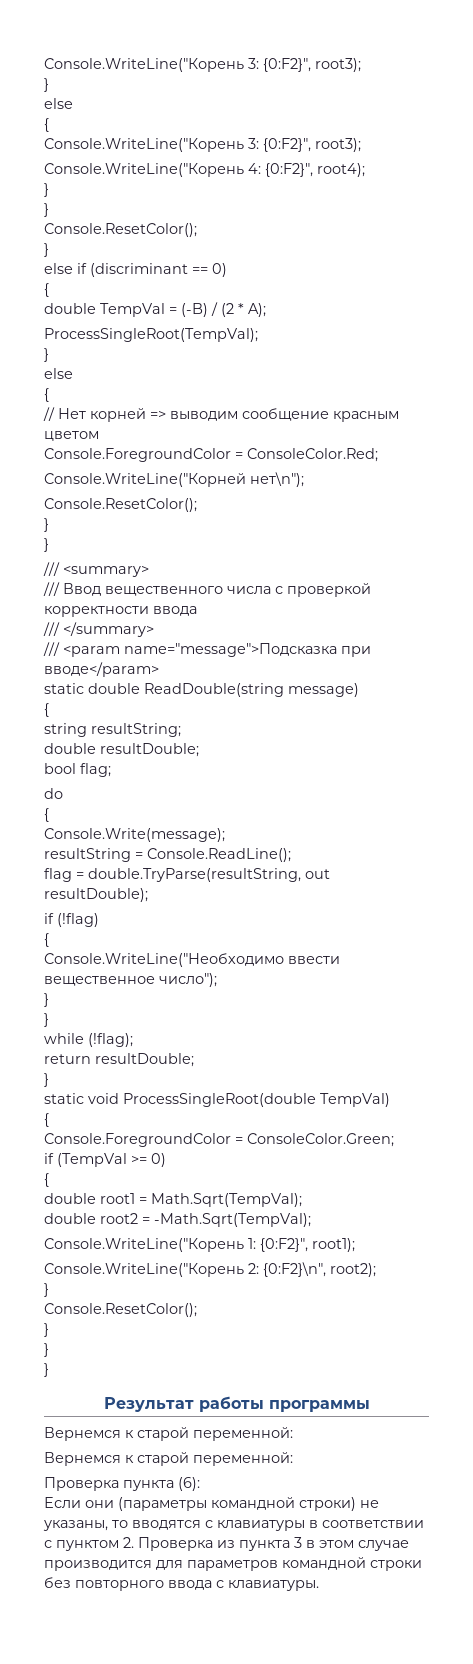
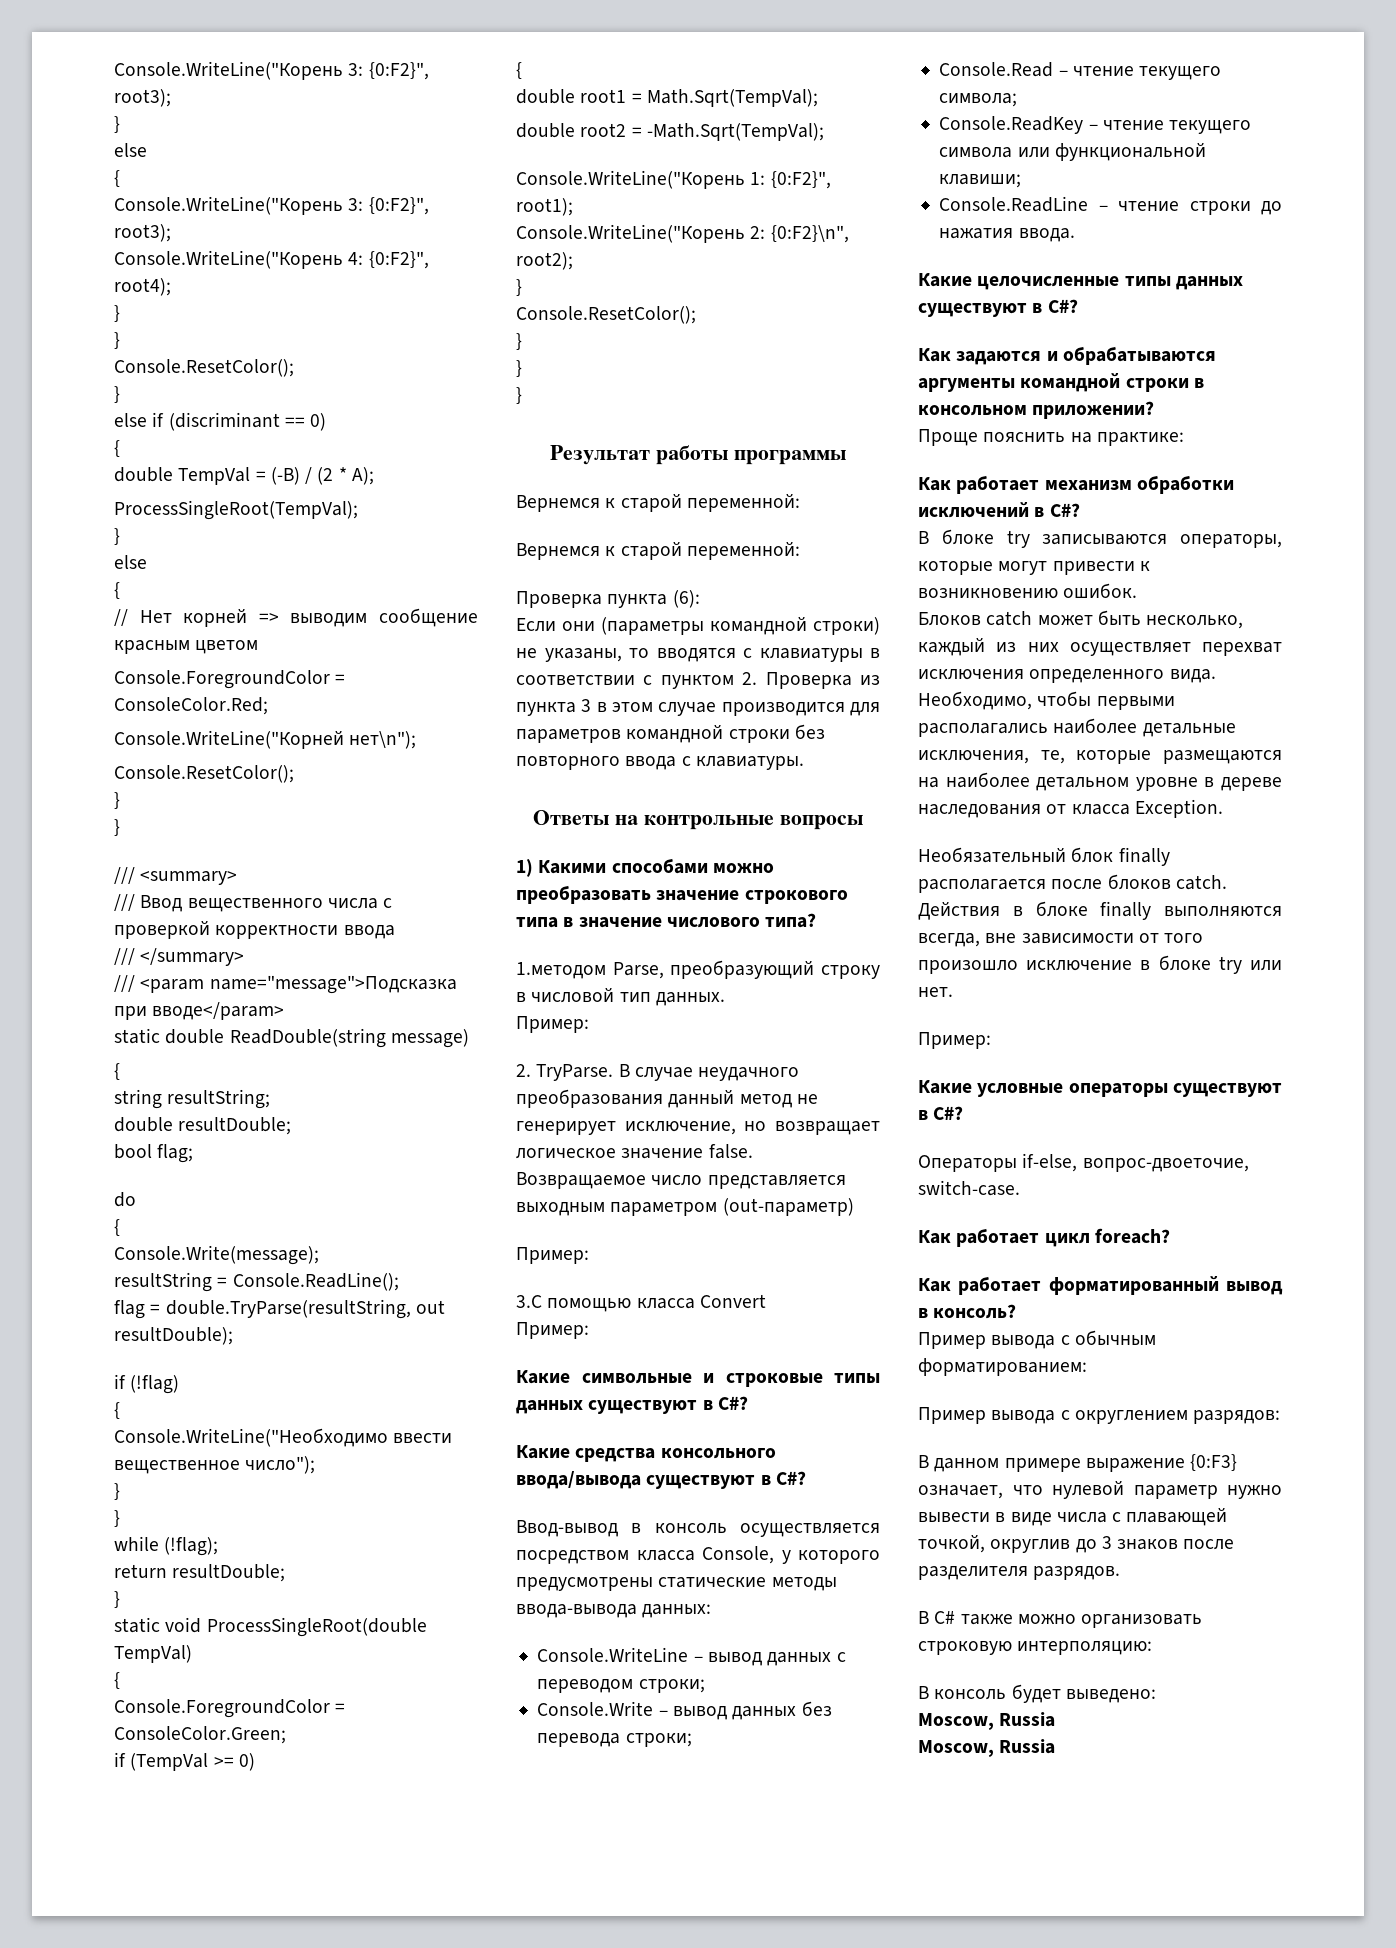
+ Ответы на контрольные вопросы
+ 1) Какими способами можно преобразовать значение строкового типа в значение числового типа?
+ 1.методом Parse, преобразующий строку в числовой тип данных.
+ Пример:
+ 2. TryParse. В случае неудачного преобразования данный метод не генерирует исключение, но возвращает логическое значение false. Возвращаемое число представляется выходным параметром (out-параметр)
+ Пример:
+ 3.С помощью класса Convert
+ Пример:
+ Какие символьные и строковые типы данных существуют в С#?
+ Какие средства консольного ввода/вывода существуют в С#?
+ Ввод-вывод в консоль осуществляется посредством класса Console, у которого предусмотрены статические методы ввода-вывода данных:
+ Console.WriteLine – вывод данных с переводом строки;
+ Console.Write – вывод данных без перевода строки;
+ Console.Read – чтение текущего символа;
+ Console.ReadKey – чтение текущего символа или функциональной клавиши;
+ Console.ReadLine – чтение строки до нажатия ввода.
+ Какие целочисленные типы данных существуют в С#?
+ Как задаются и обрабатываются аргументы командной строки в консольном приложении?
+ Проще пояснить на практике:
+ Как работает механизм обработки исключений в С#?
+ В блоке try записываются операторы, которые могут привести к возникновению ошибок.
+ Блоков catch может быть несколько, каждый из них осуществляет перехват исключения определенного вида. Необходимо, чтобы первыми располагались наиболее детальные исключения, те, которые размещаются на наиболее детальном уровне в дереве наследования от класса Exception.
+ Необязательный блок finally располагается после блоков catch. Действия в блоке finally выполняются всегда, вне зависимости от того произошло исключение в блоке try или нет.
+ Пример:
+ Какие условные операторы существуют в С#?
+ Операторы if-else, вопрос-двоеточие, switch-case.
+ Как работает цикл foreach?
+ Как работает форматированный вывод в консоль?
+ Пример вывода с обычным форматированием:
+ Пример вывода с округлением разрядов:
+ В данном примере выражение {0:F3} означает, что нулевой параметр нужно вывести в виде числа с плавающей точкой, округлив до 3 знаков после разделителя разрядов.
+ В C# также можно организовать строковую интерполяцию:
+ В консоль будет выведено:
+ Moscow, Russia
+ Moscow, Russia

